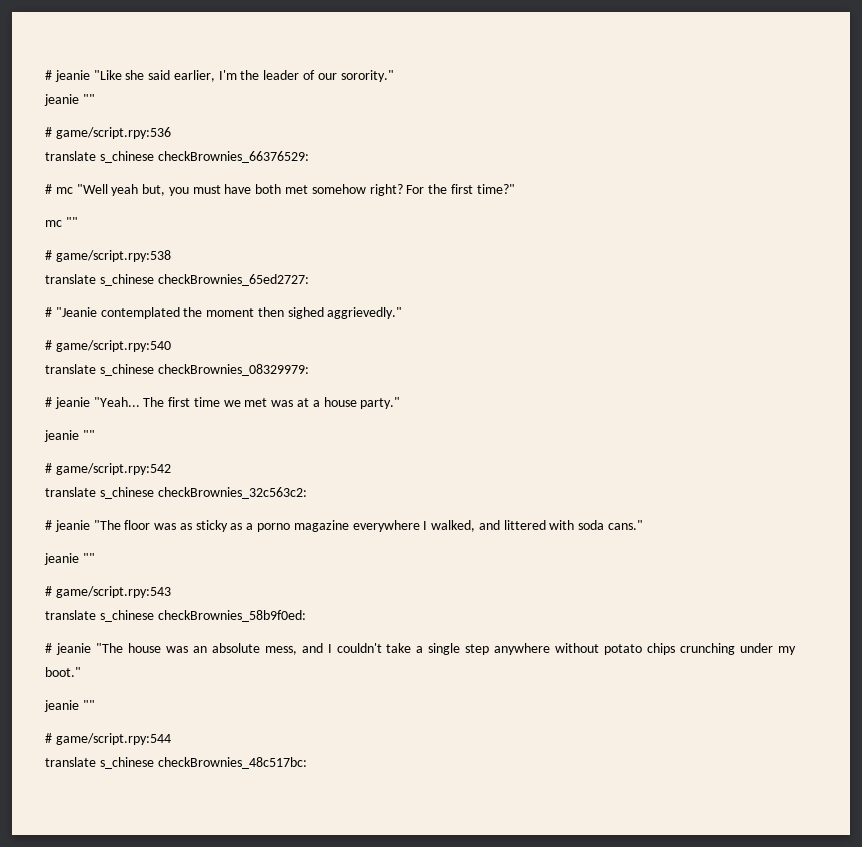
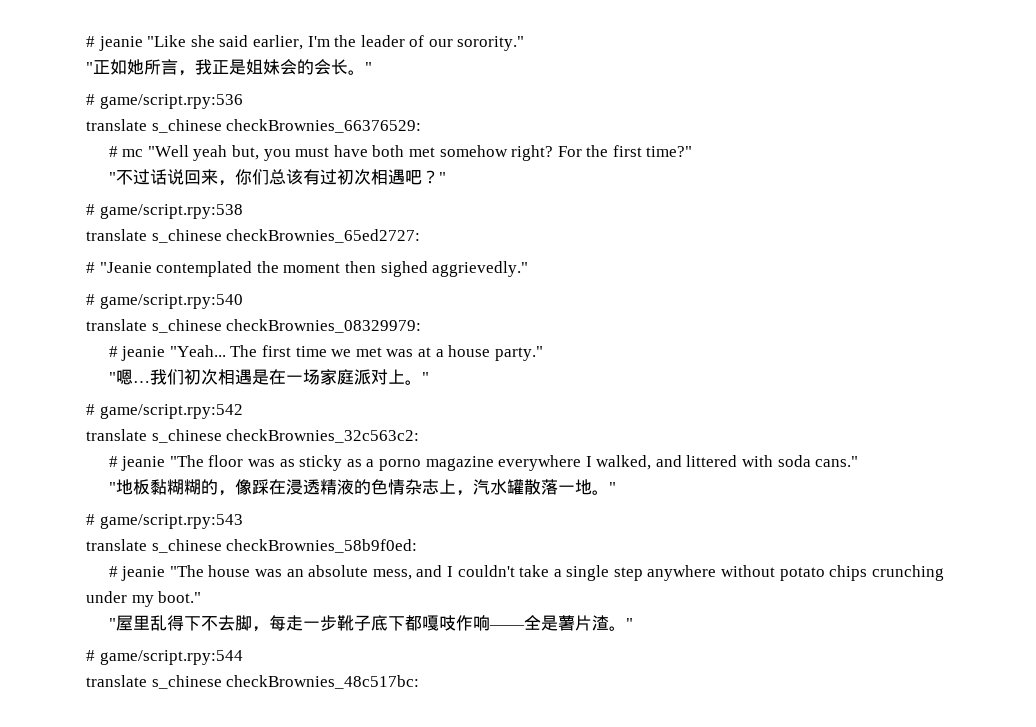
  # jeanie "Like she said earlier, I'm the leader of our sorority."
- jeanie ""
+ "正如她所言，我正是姐妹会的会长。"
- mc ""
+ "不过话说回来，你们总该有过初次相遇吧？"
  The first time we met was at a house party."
- jeanie ""
+ "嗯…我们初次相遇是在一场家庭派对上。"
  # jeanie "The floor was as sticky as a porno magazine everywhere I walked, and littered with soda cans."
- jeanie ""
+ "地板黏糊糊的，像踩在浸透精液的色情杂志上，汽水罐散落一地。"
  # jeanie "The house was an absolute mess, and I couldn't take a single step anywhere without potato chips crunching under my boot."
- jeanie ""
+ "屋里乱得下不去脚，每走一步靴子底下都嘎吱作响——全是薯片渣。"

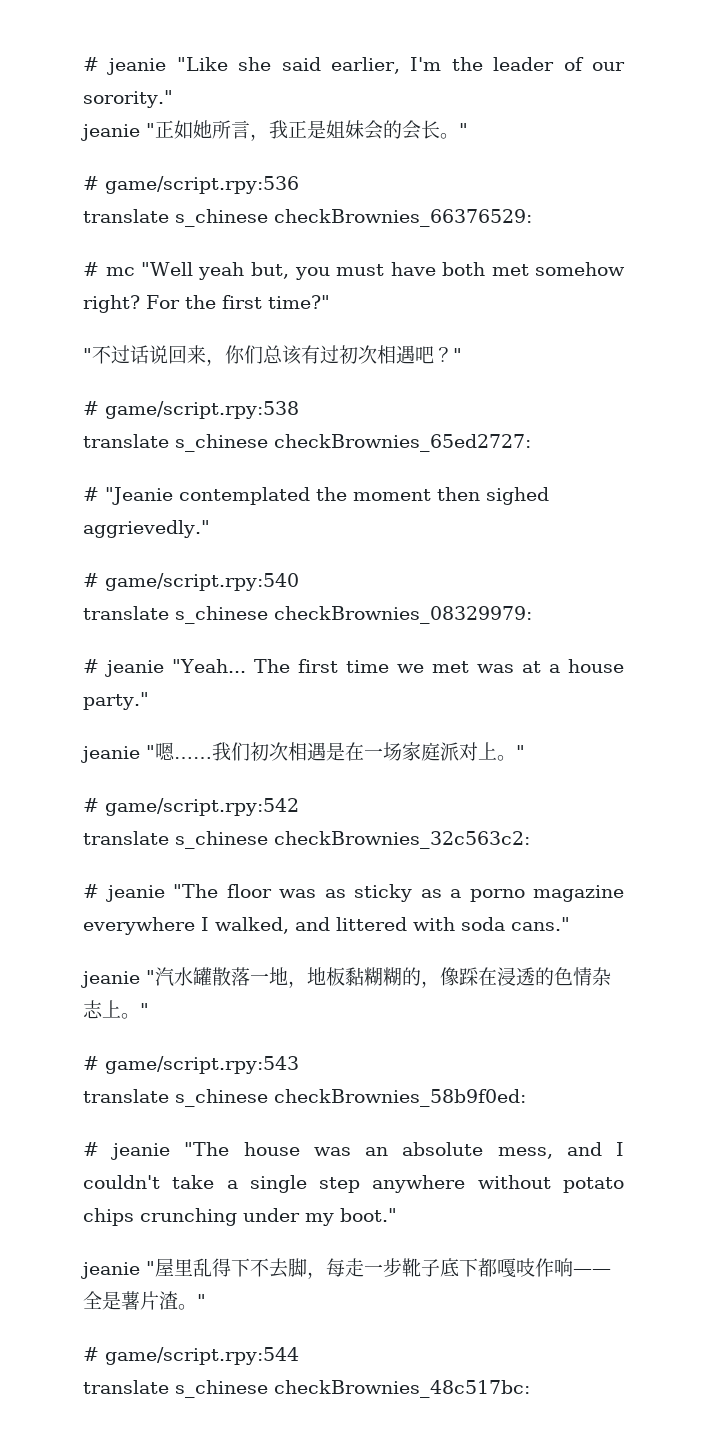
- "正如她所言，我正是姐妹会的会长。
+ jeanie "正如她所言，我正是姐妹会的会长。
- "嗯…
+ jeanie "嗯……
- "地板黏糊糊的，像踩在浸透精液的色情杂志上，汽水罐散落一地。
+ jeanie "汽水罐散落一地，地板黏糊糊的，像踩在浸透的色情杂志上。
- "屋里乱得下不去脚，每走一步靴子底下都嘎吱作响——全是薯片渣。
+ jeanie "屋里乱得下不去脚，每走一步靴子底下都嘎吱作响——全是薯片渣。

